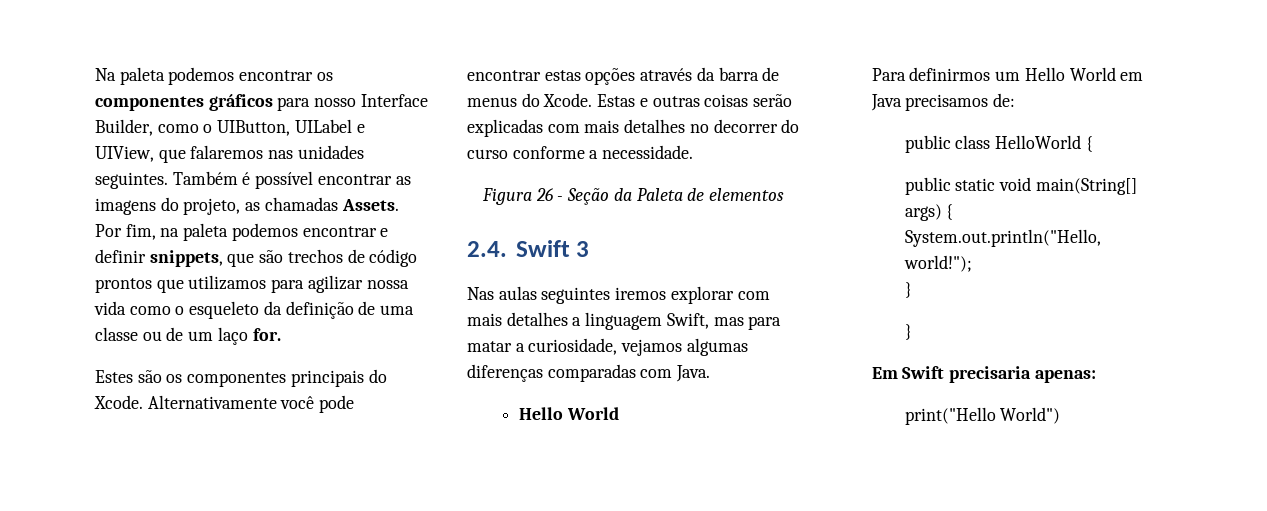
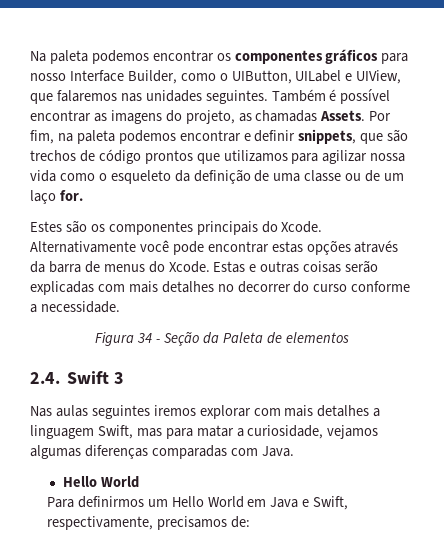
- Figura 26 - Seção da Paleta de elementos
+ Figura 34 - Seção da Paleta de elementos
- Para definirmos um Hello World em Java precisamos de:
+ Para definirmos um Hello World em Java e Swift, respectivamente, precisamos de:
- public class HelloWorld {
- public static void main(String[] args) {
- System.out.println("Hello, world!");
- }
- }
- Em Swift precisaria apenas:
- print("Hello World")

